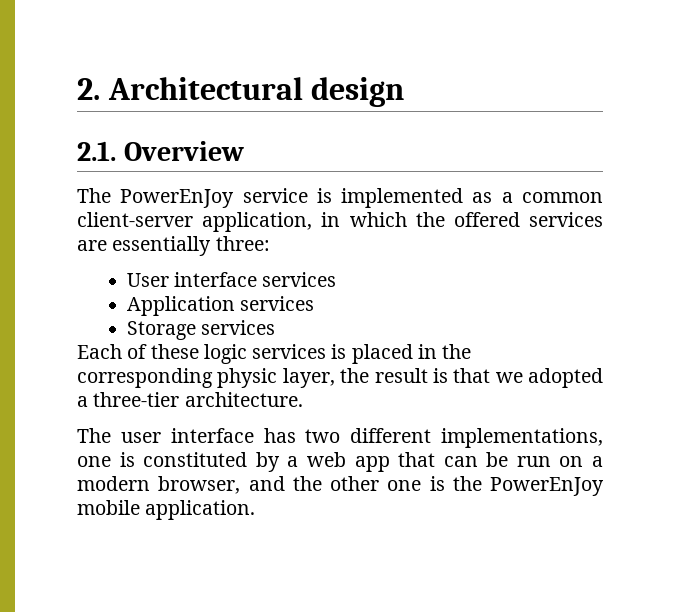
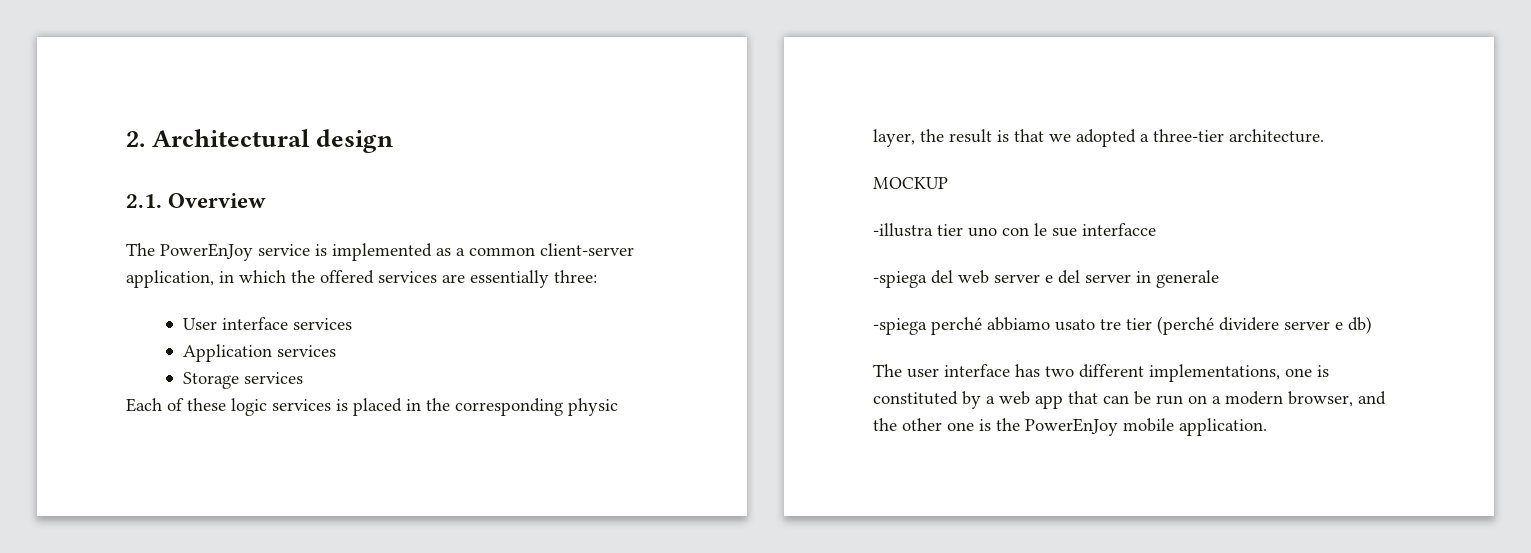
+ MOCKUP
+ -illustra tier uno con le sue interfacce
+ -spiega del web server e del server in generale
+ -spiega perché abbiamo usato tre tier (perché dividere server e db)

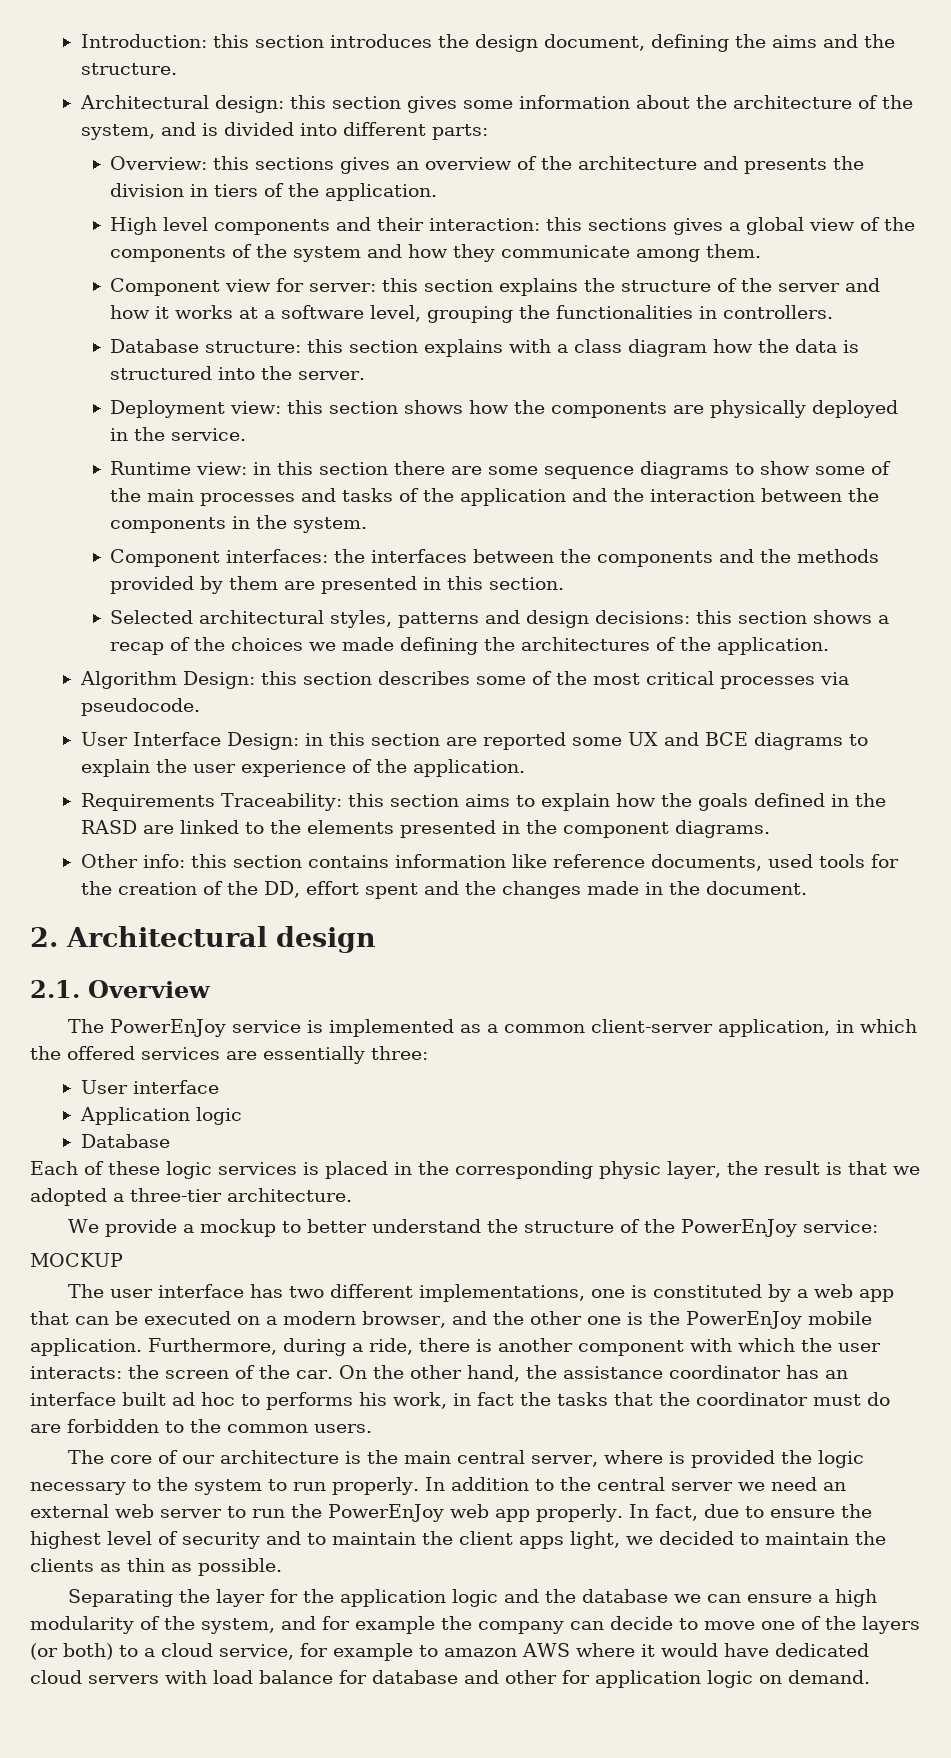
+ Introduction: this section introduces the design document, defining the aims and the structure.
+ Architectural design: this section gives some information about the architecture of the system, and is divided into different parts:
+ Overview: this sections gives an overview of the architecture and presents the division in tiers of the application.
+ High level components and their interaction: this sections gives a global view of the components of the system and how they communicate among them.
+ Component view for server: this section explains the structure of the server and how it works at a software level, grouping the functionalities in controllers.
+ Database structure: this section explains with a class diagram how the data is structured into the server.
+ Deployment view: this section shows how the components are physically deployed in the service.
+ Runtime view: in this section there are some sequence diagrams to show some of the main processes and tasks of the application and the interaction between the components in the system.
+ Component interfaces: the interfaces between the components and the methods provided by them are presented in this section.
+ Selected architectural styles, patterns and design decisions: this section shows a recap of the choices we made defining the architectures of the application.
+ Algorithm Design: this section describes some of the most critical processes via pseudocode.
+ User Interface Design: in this section are reported some UX and BCE diagrams to explain the user experience of the application.
+ Requirements Traceability: this section aims to explain how the goals defined in the RASD are linked to the elements presented in the component diagrams.
+ Other info: this section contains information like reference documents, used tools for the creation of the DD, effort spent and the changes made in the document.
- User interface services
+ User interface
- Application services
- Storage services
+ Application logic
+ Database
+ We provide a mockup to better understand the structure of the PowerEnJoy service:
  MOCKUP
- -illustra tier uno con le sue interfacce
- -spiega del web server e del server in generale
- -spiega perché abbiamo usato tre tier (perché dividere server e db)
- The user interface has two different implementations, one is constituted by a web app that can be run on a modern browser, and the other one is the PowerEnJoy mobile application.
+ The user interface has two different implementations, one is constituted by a web app that can be executed on a modern browser, and the other one is the PowerEnJoy mobile application.
+ Furthermore, during a ride, there is another component with which the user interacts: the screen of the car. On the other hand, the assistance coordinator has an interface built ad hoc to performs his work, in fact the tasks that the coordinator must do are forbidden to the common users.
+ The core of our architecture is the main central server, where is provided the logic necessary to the system to run properly. In addition to the central server we need an external web server to run the PowerEnJoy web app properly. In fact, due to ensure the highest level of security and to maintain the client apps light, we decided to maintain the clients as thin as possible.
+ Separating the layer for the application logic and the database we can ensure a high modularity of the system, and for example the company can decide to move one of the layers (or both) to a cloud service, for example to amazon AWS where it would have dedicated cloud servers with load balance for database and other for application logic on demand.

